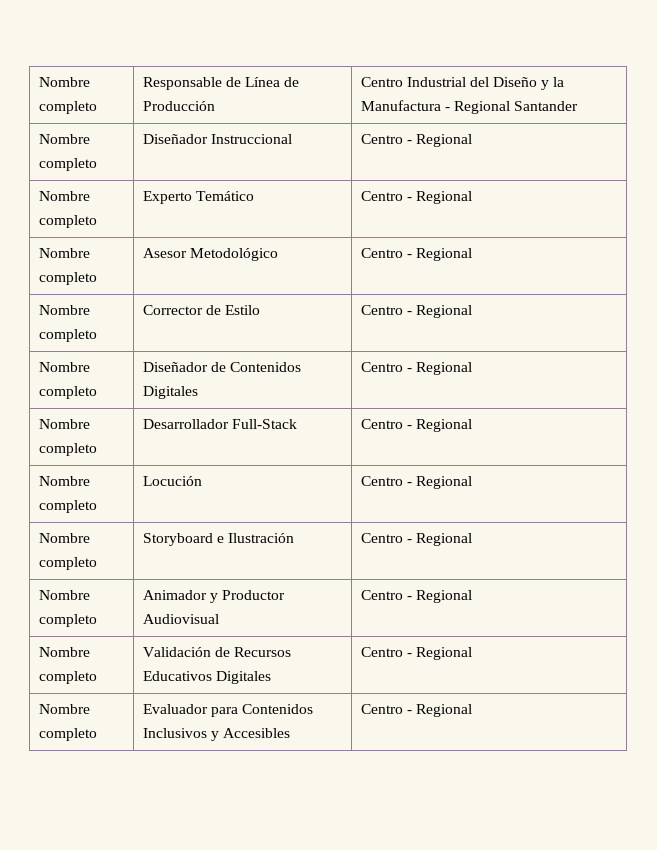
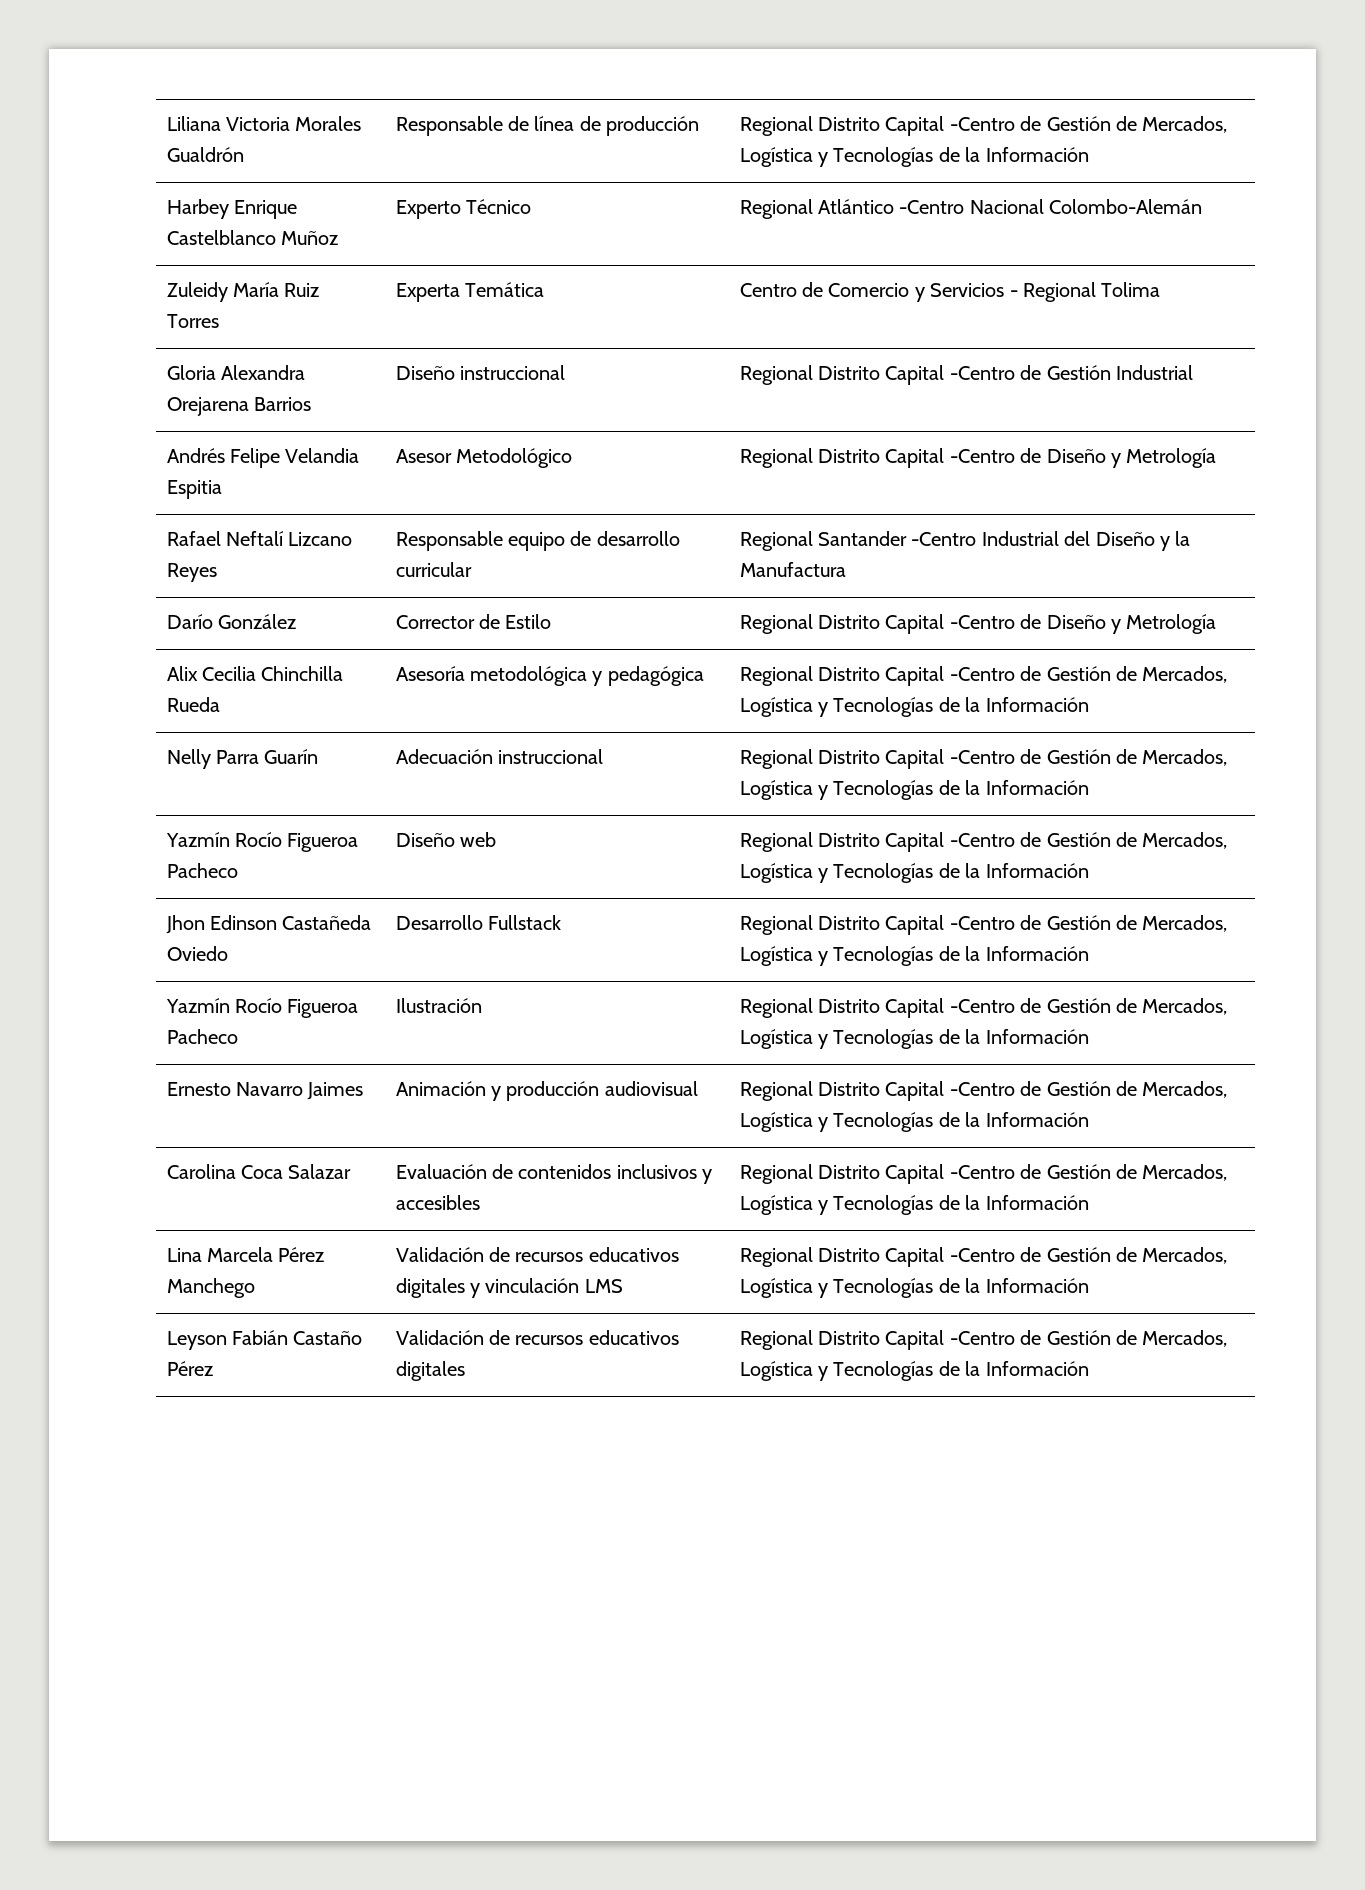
- Nombre completo | Responsable de Línea de Producción | Centro Industrial del Diseño y la Manufactura - Regional Santander
- Nombre completo | Diseñador Instruccional | Centro - Regional
- Nombre completo | Experto Temático | Centro - Regional
- Nombre completo | Asesor Metodológico | Centro - Regional
- Nombre completo | Corrector de Estilo | Centro - Regional
- Nombre completo | Diseñador de Contenidos Digitales | Centro - Regional
- Nombre completo | Desarrollador Full-Stack | Centro - Regional
- Nombre completo | Locución | Centro - Regional
- Nombre completo | Storyboard e Ilustración | Centro - Regional
- Nombre completo | Animador y Productor Audiovisual | Centro - Regional
- Nombre completo | Validación de Recursos Educativos Digitales | Centro - Regional
- Nombre completo | Evaluador para Contenidos Inclusivos y Accesibles | Centro - Regional
+ Liliana Victoria Morales Gualdrón | Responsable de línea de producción | Regional Distrito Capital -Centro de Gestión de Mercados, Logística y Tecnologías de la Información
+ Harbey Enrique Castelblanco Muñoz | Experto Técnico | Regional Atlántico -Centro Nacional Colombo-Alemán
+ Zuleidy María Ruiz Torres | Experta Temática | Centro de Comercio y Servicios - Regional Tolima
+ Gloria Alexandra Orejarena Barrios | Diseño instruccional | Regional Distrito Capital -Centro de Gestión Industrial
+ Andrés Felipe Velandia Espitia | Asesor Metodológico | Regional Distrito Capital -Centro de Diseño y Metrología
+ Rafael Neftalí Lizcano Reyes | Responsable equipo de desarrollo curricular | Regional Santander -Centro Industrial del Diseño y la Manufactura
+ Darío González | Corrector de Estilo | Regional Distrito Capital -Centro de Diseño y Metrología
+ Alix Cecilia Chinchilla Rueda | Asesoría metodológica y pedagógica | Regional Distrito Capital -Centro de Gestión de Mercados, Logística y Tecnologías de la Información
+ Nelly Parra Guarín | Adecuación instruccional | Regional Distrito Capital -Centro de Gestión de Mercados, Logística y Tecnologías de la Información
+ Yazmín Rocío Figueroa Pacheco | Diseño web | Regional Distrito Capital -Centro de Gestión de Mercados, Logística y Tecnologías de la Información
+ Jhon Edinson Castañeda Oviedo | Desarrollo Fullstack | Regional Distrito Capital -Centro de Gestión de Mercados, Logística y Tecnologías de la Información
+ Yazmín Rocío Figueroa Pacheco | Ilustración | Regional Distrito Capital -Centro de Gestión de Mercados, Logística y Tecnologías de la Información
+ Ernesto Navarro Jaimes | Animación y producción audiovisual | Regional Distrito Capital -Centro de Gestión de Mercados, Logística y Tecnologías de la Información
+ Carolina Coca Salazar | Evaluación de contenidos inclusivos y accesibles | Regional Distrito Capital -Centro de Gestión de Mercados, Logística y Tecnologías de la Información
+ Lina Marcela Pérez Manchego | Validación de recursos educativos digitales y vinculación LMS | Regional Distrito Capital -Centro de Gestión de Mercados, Logística y Tecnologías de la Información
+ Leyson Fabián Castaño Pérez | Validación de recursos educativos digitales | Regional Distrito Capital -Centro de Gestión de Mercados, Logística y Tecnologías de la Información

